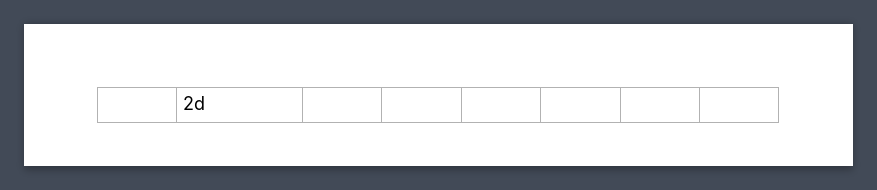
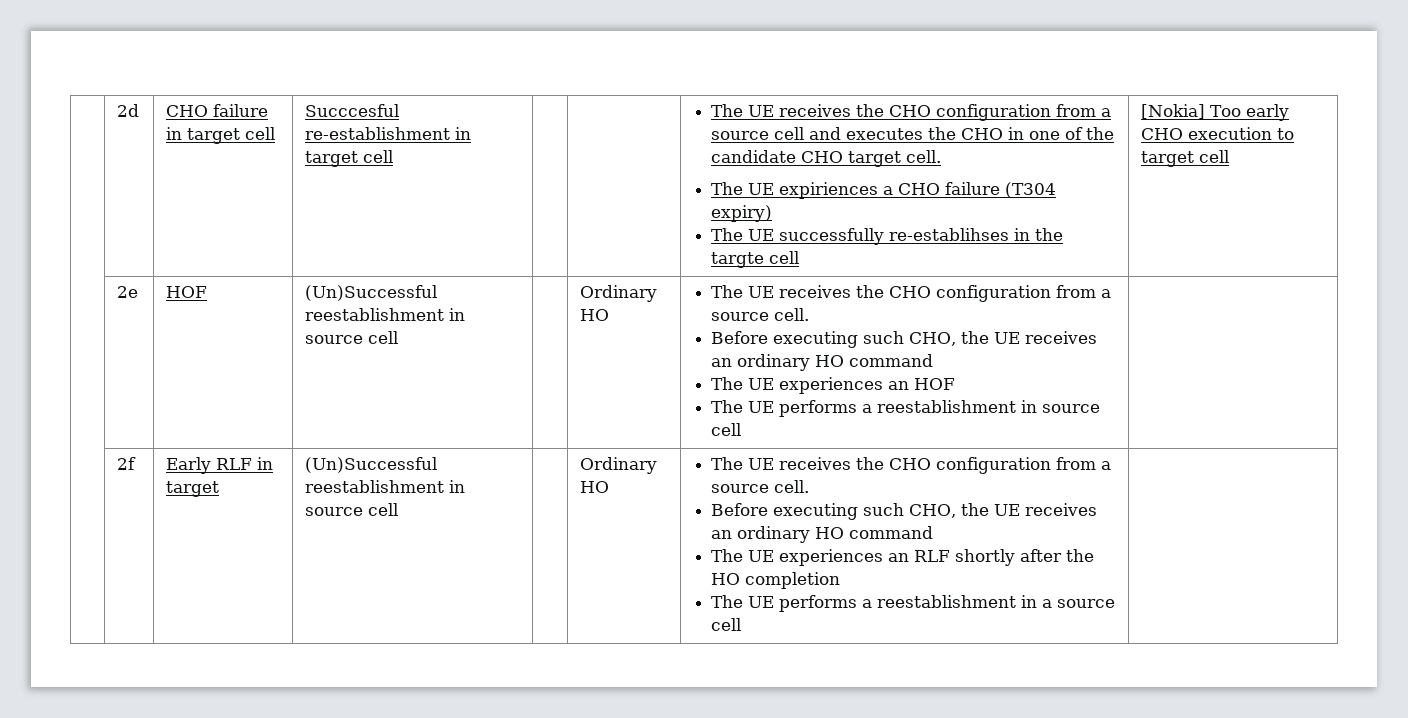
+ CHO failure in target cell | Succcesful re-establishment in target cell | | | The UE receives the CHO configuration from a source cell and executes the CHO in one of the candidate CHO target cell.
+ The UE expiriences a CHO failure (T304 expiry)
+ The UE successfully re-establihses in the targte cell | [Nokia] Too early CHO execution to target cell
+ | 2e | HOF | (Un)Successful reestablishment in source cell | | Ordinary HO | The UE receives the CHO configuration from a source cell.
+ Before executing such CHO, the UE receives an ordinary HO command
+ The UE experiences an HOF
+ The UE performs a reestablishment in source cell |
+ | 2f | Early RLF in target | (Un)Successful reestablishment in source cell | | Ordinary HO | The UE receives the CHO configuration from a source cell.
+ Before executing such CHO, the UE receives an ordinary HO command
+ The UE experiences an RLF shortly after the HO completion
+ The UE performs a reestablishment in a source cell

